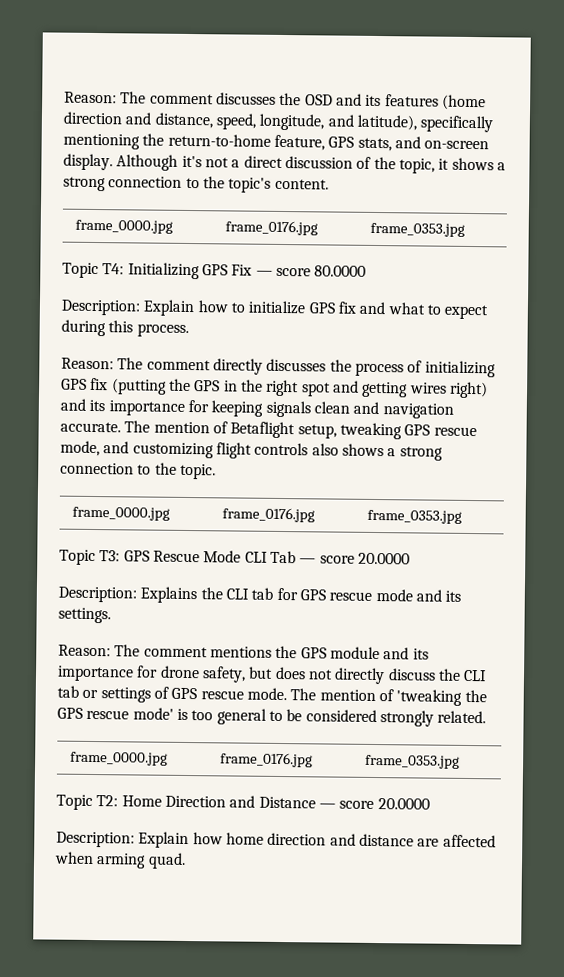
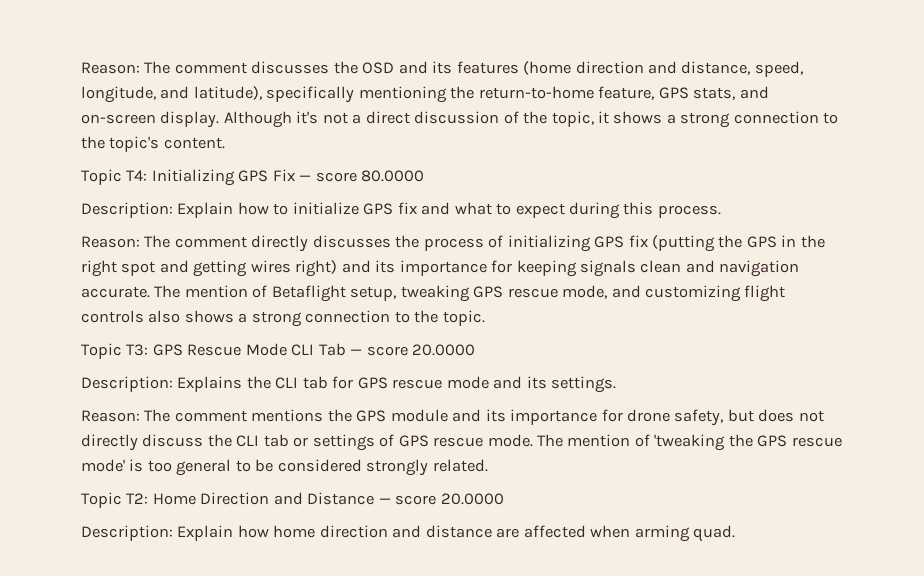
  Although it's not a direct discussion of the topic, it shows a strong connection to the topic's content.
- frame_0000.jpg | frame_0176.jpg | frame_0353.jpg
  The mention of Betaflight setup, tweaking GPS rescue mode, and customizing flight controls also shows a strong connection to the topic.
- frame_0000.jpg | frame_0176.jpg | frame_0353.jpg
  The mention of 'tweaking the GPS rescue mode' is too general to be considered strongly related.
- frame_0000.jpg | frame_0176.jpg | frame_0353.jpg

